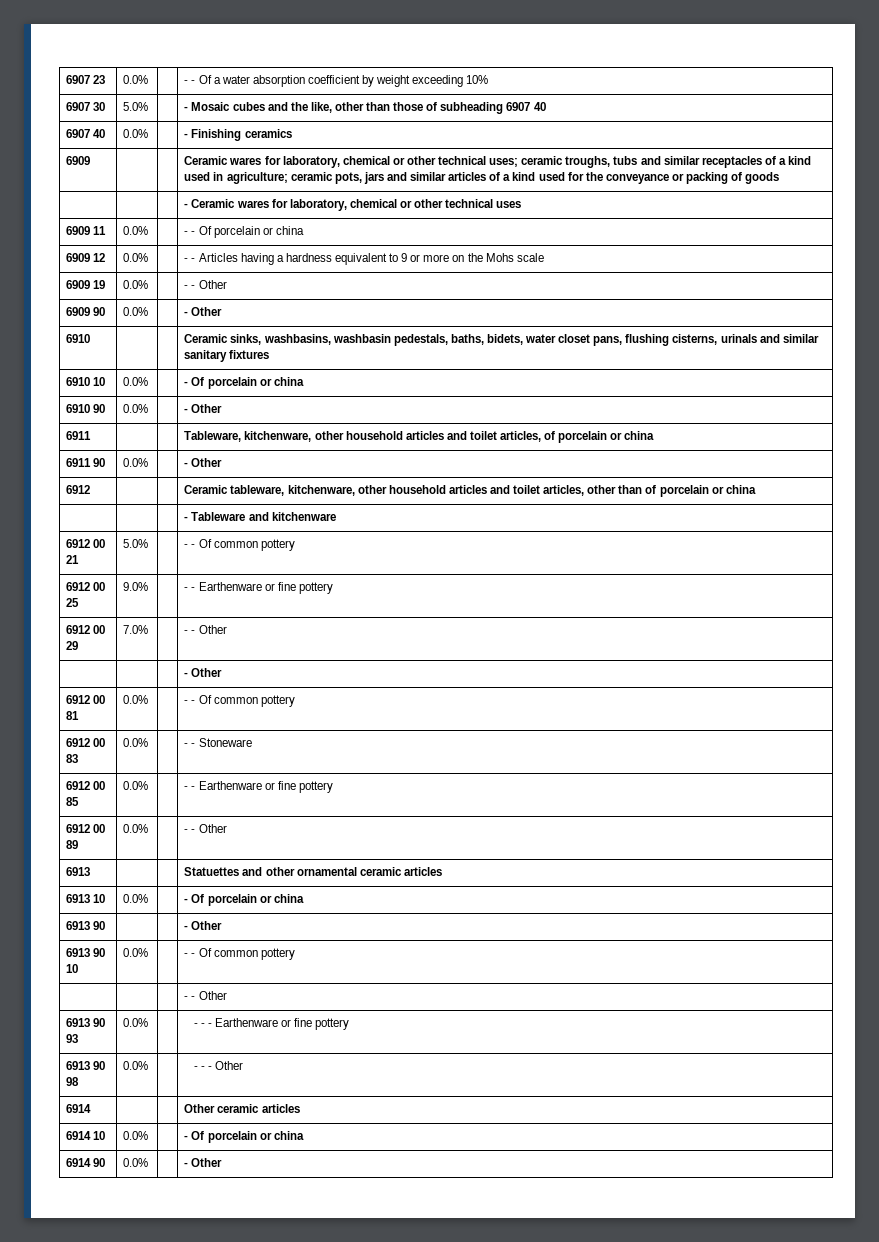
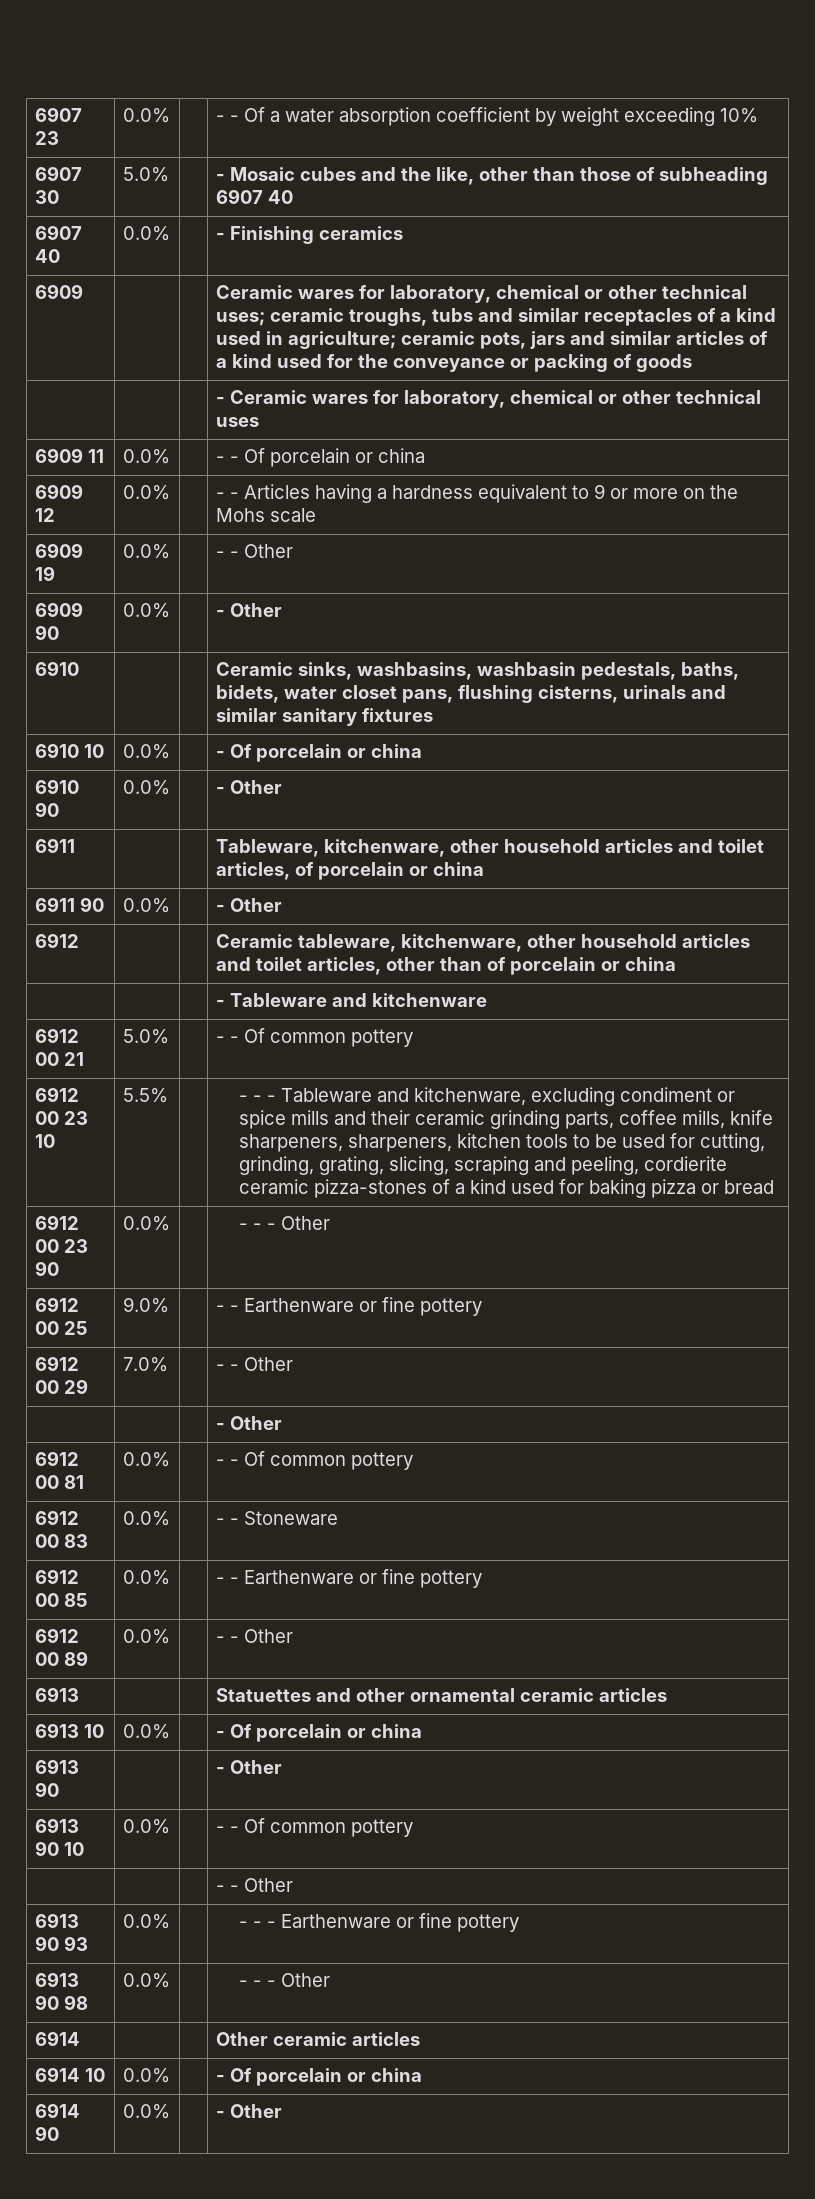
+ 6912 00 23 10 | 5.5% | | - - - Tableware and kitchenware, excluding condiment or spice mills and their ceramic grinding parts, coffee mills, knife sharpeners, sharpeners, kitchen tools to be used for cutting, grinding, grating, slicing, scraping and peeling, cordierite ceramic pizza-stones of a kind used for baking pizza or bread
+ 6912 00 23 90 | 0.0% | | - - - Other

